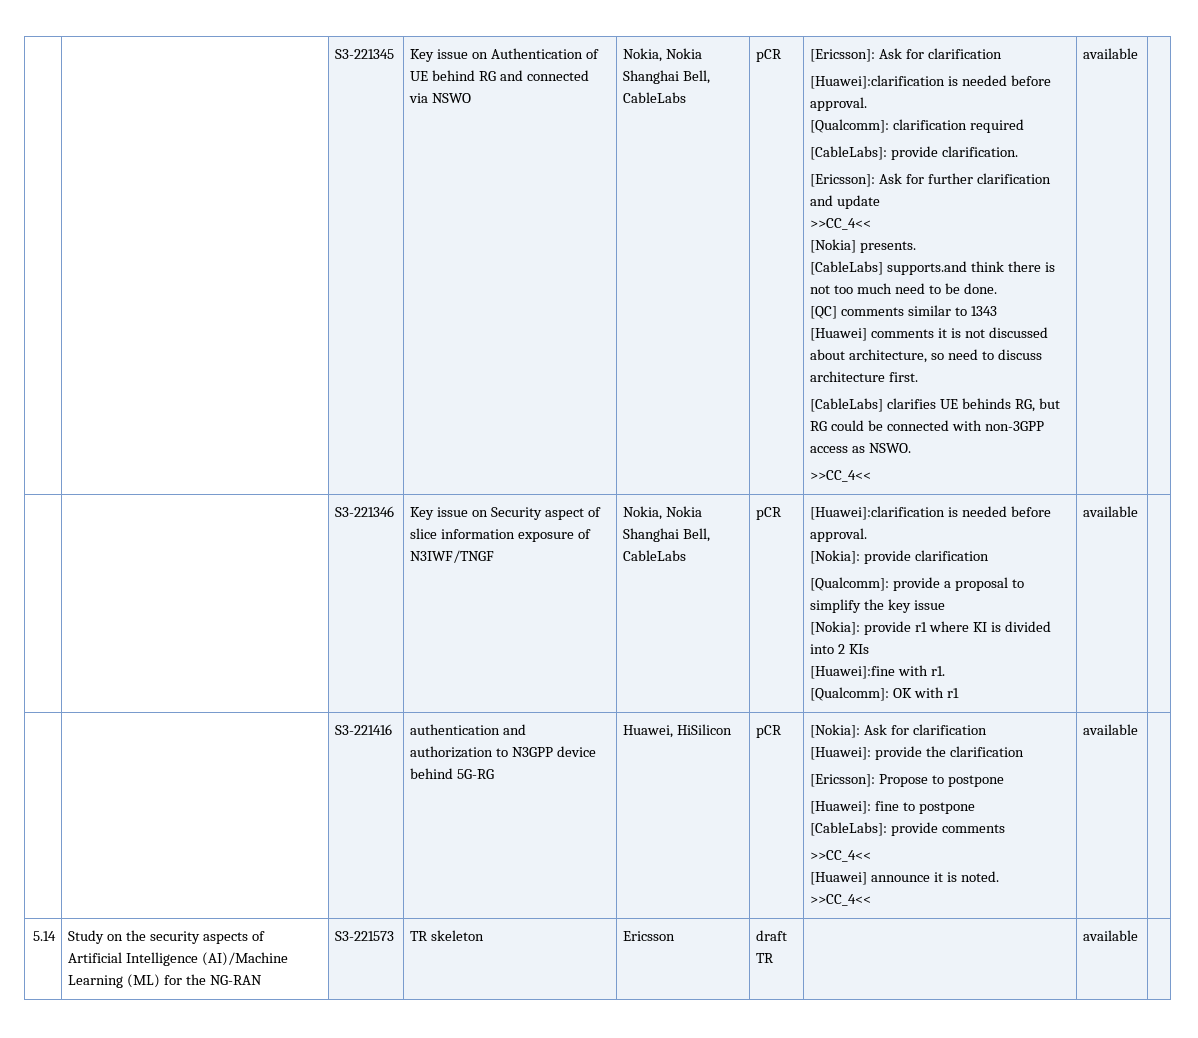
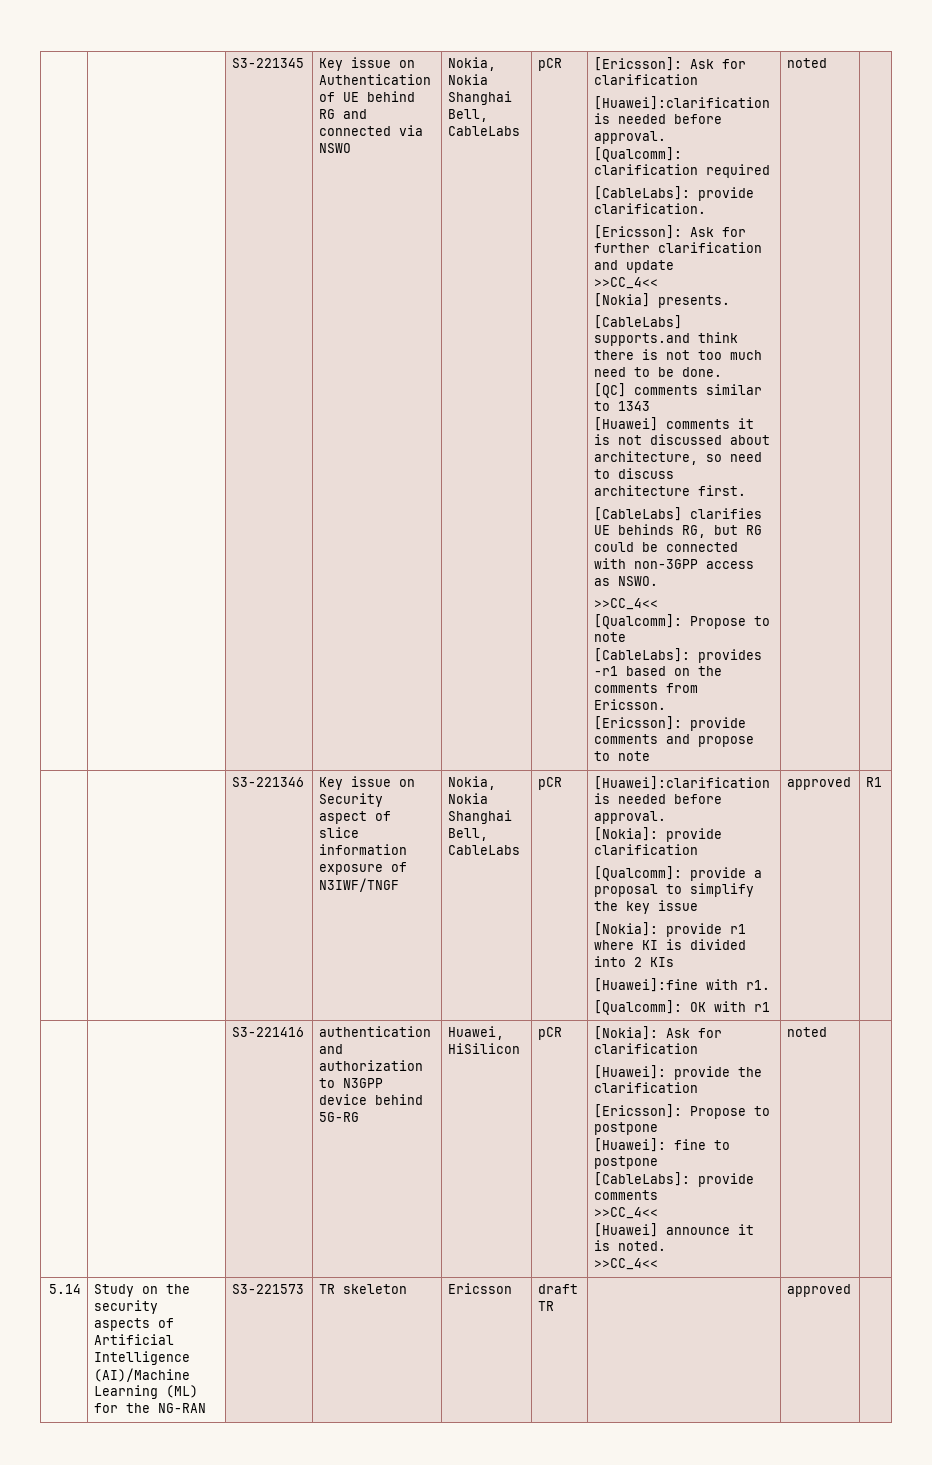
  [CableLabs] clarifies UE behinds RG, but RG could be connected with non-3GPP access as NSWO.
- >>CC_4<< | available
+ >>CC_4<<
+ [Qualcomm]: Propose to note
+ [CableLabs]: provides -r1 based on the comments from Ericsson.
+ [Ericsson]: provide comments and propose to note | noted
- [Qualcomm]: OK with r1 | available
+ [Qualcomm]: OK with r1 | approved | R1
  | | S3-221416 | authentication and authorization to N3GPP device behind 5G-RG | Huawei, HiSilicon | pCR | [Nokia]: Ask for clarification
  [Huawei]: provide the clarification
  [Ericsson]: Propose to postpone
  [Huawei]: fine to postpone
  [CableLabs]: provide comments
  >>CC_4<<
  [Huawei] announce it is noted.
- >>CC_4<< | available |
+ >>CC_4<< | noted |
- 5.14 | Study on the security aspects of Artificial Intelligence (AI)/Machine Learning (ML) for the NG-RAN | S3-221573 | TR skeleton | Ericsson | draft TR | | available |
+ 5.14 | Study on the security aspects of Artificial Intelligence (AI)/Machine Learning (ML) for the NG-RAN | S3-221573 | TR skeleton | Ericsson | draft TR | | approved |

